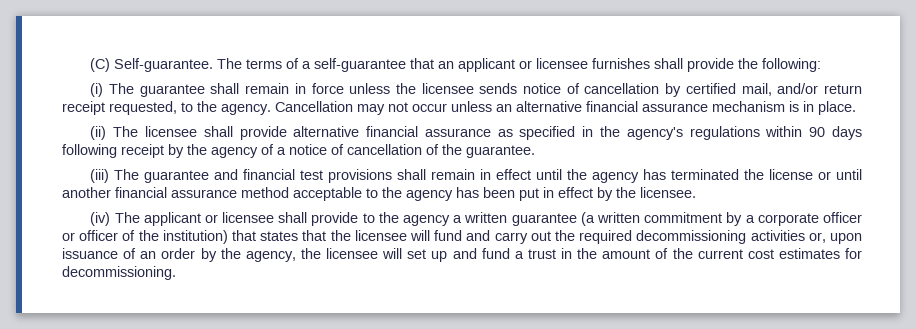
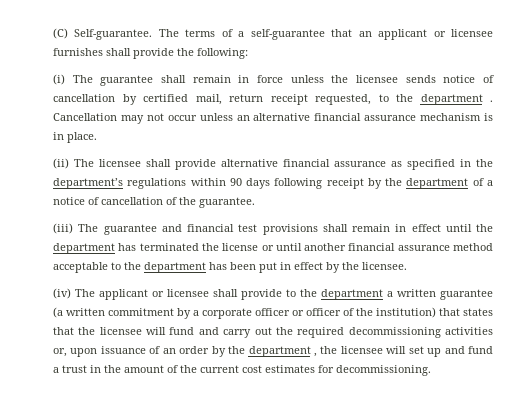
- (i) The guarantee shall remain in force unless the licensee sends notice of cancellation by certified mail, and/or return receipt requested, to the agency.
+ (i) The guarantee shall remain in force unless the licensee sends notice of cancellation by certified mail, return receipt requested, to the department .
- (ii) The licensee shall provide alternative financial assurance as specified in the agency's regulations within 90 days following receipt by the agency of a notice of cancellation of the guarantee.
+ (ii) The licensee shall provide alternative financial assurance as specified in the department’s regulations within 90 days following receipt by the department of a notice of cancellation of the guarantee.
- (iii) The guarantee and financial test provisions shall remain in effect until the agency has terminated the license or until another financial assurance method acceptable to the agency has been put in effect by the licensee.
+ (iii) The guarantee and financial test provisions shall remain in effect until the department has terminated the license or until another financial assurance method acceptable to the department has been put in effect by the licensee.
- (iv) The applicant or licensee shall provide to the agency a written guarantee (a written commitment by a corporate officer or officer of the institution) that states that the licensee will fund and carry out the required decommissioning activities or, upon issuance of an order by the agency, the licensee will set up and fund a trust in the amount of the current cost estimates for decommissioning.
+ (iv) The applicant or licensee shall provide to the department a written guarantee (a written commitment by a corporate officer or officer of the institution) that states that the licensee will fund and carry out the required decommissioning activities or, upon issuance of an order by the department , the licensee will set up and fund a trust in the amount of the current cost estimates for decommissioning.

